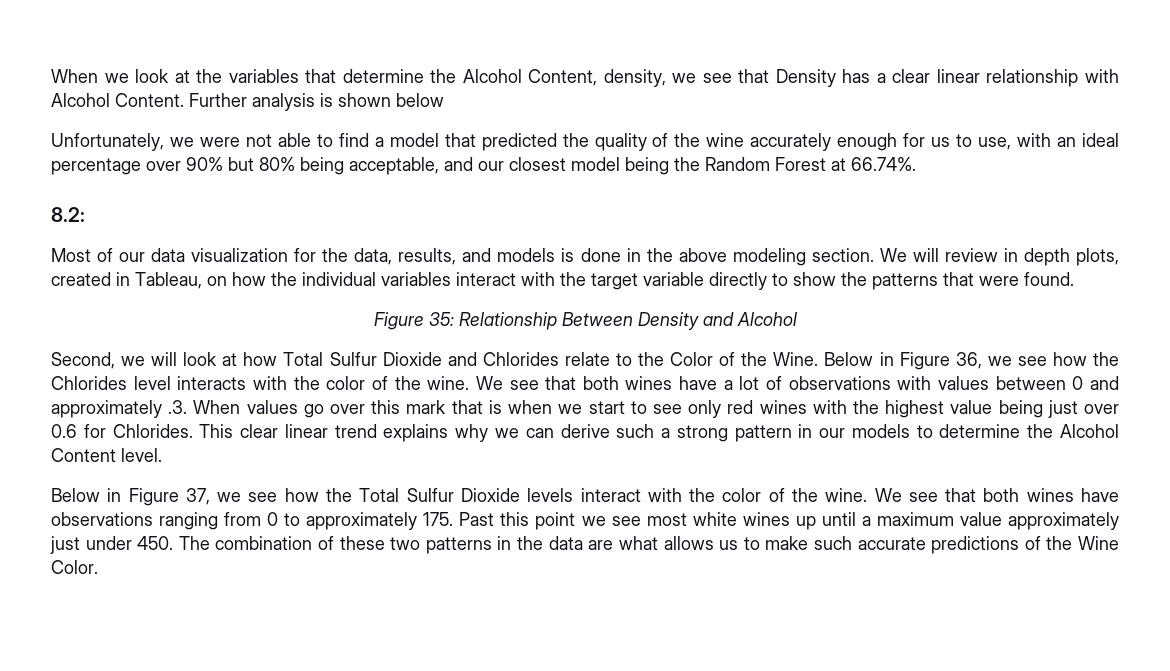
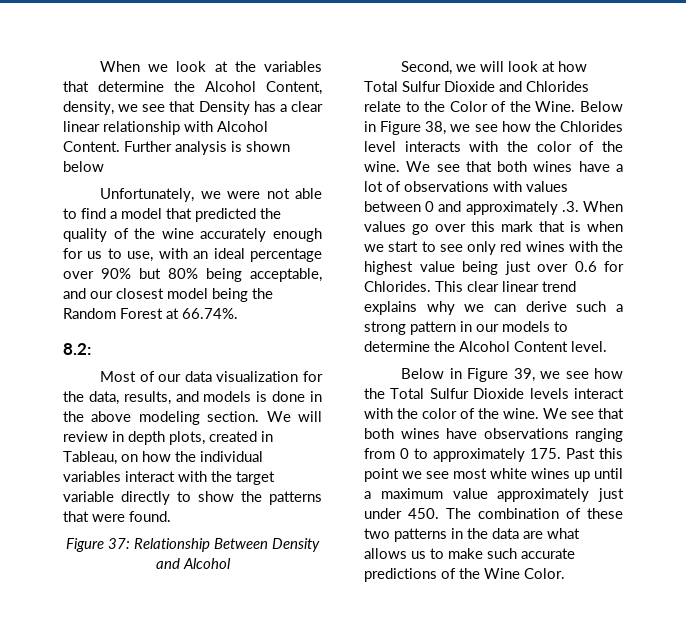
- Figure 35: Relationship Between Density and Alcohol
+ Figure 37: Relationship Between Density and Alcohol
- Below in Figure 36, we see how the Chlorides level interacts with the color of the wine.
+ Below in Figure 38, we see how the Chlorides level interacts with the color of the wine.
- Below in Figure 37, we see how the Total Sulfur Dioxide levels interact with the color of the wine.
+ Below in Figure 39, we see how the Total Sulfur Dioxide levels interact with the color of the wine.

